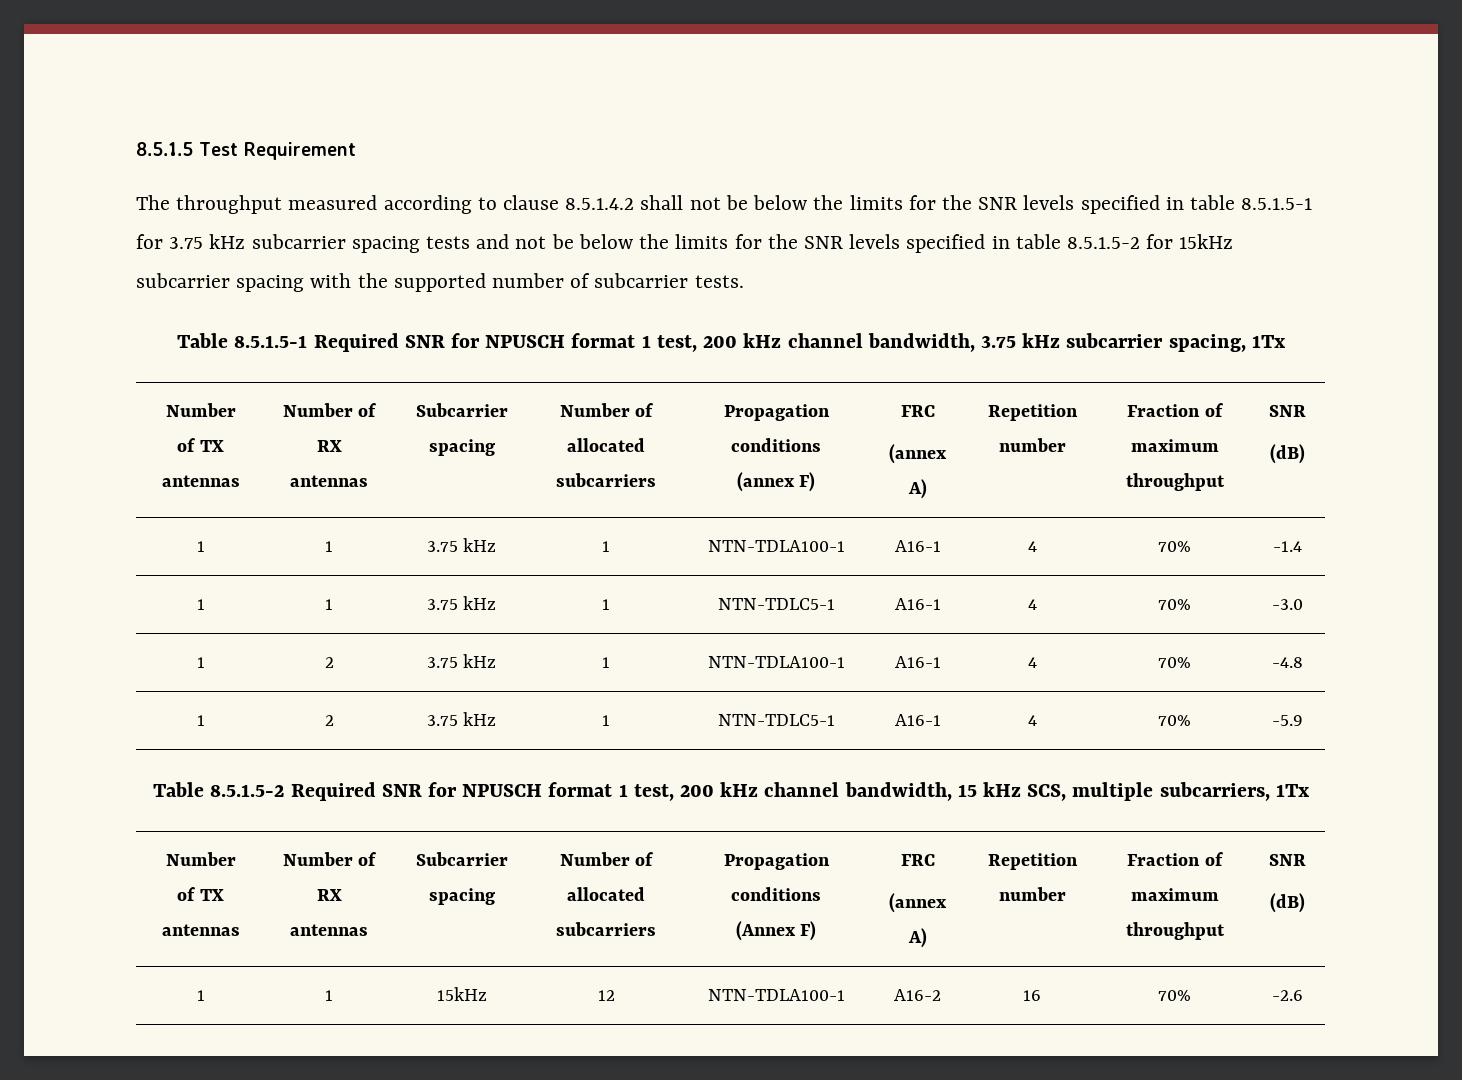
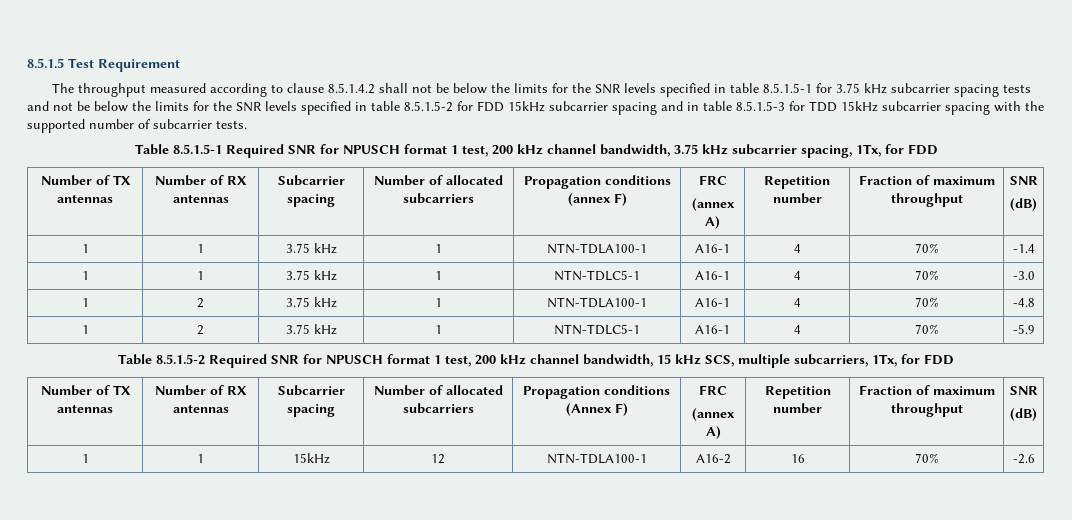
- The throughput measured according to clause 8.5.1.4.2 shall not be below the limits for the SNR levels specified in table 8.5.1.5-1 for 3.75 kHz subcarrier spacing tests and not be below the limits for the SNR levels specified in table 8.5.1.5-2 for 15kHz subcarrier spacing with the supported number of subcarrier tests.
+ The throughput measured according to clause 8.5.1.4.2 shall not be below the limits for the SNR levels specified in table 8.5.1.5-1 for 3.75 kHz subcarrier spacing tests and not be below the limits for the SNR levels specified in table 8.5.1.5-2 for FDD 15kHz subcarrier spacing and in table 8.5.1.5-3 for TDD 15kHz subcarrier spacing with the supported number of subcarrier tests.
- Table 8.5.1.5-1 Required SNR for NPUSCH format 1 test, 200 kHz channel bandwidth, 3.75 kHz subcarrier spacing, 1Tx
+ Table 8.5.1.5-1 Required SNR for NPUSCH format 1 test, 200 kHz channel bandwidth, 3.75 kHz subcarrier spacing, 1Tx, for FDD
- Table 8.5.1.5-2 Required SNR for NPUSCH format 1 test, 200 kHz channel bandwidth, 15 kHz SCS, multiple subcarriers, 1Tx
+ Table 8.5.1.5-2 Required SNR for NPUSCH format 1 test, 200 kHz channel bandwidth, 15 kHz SCS, multiple subcarriers, 1Tx, for FDD

